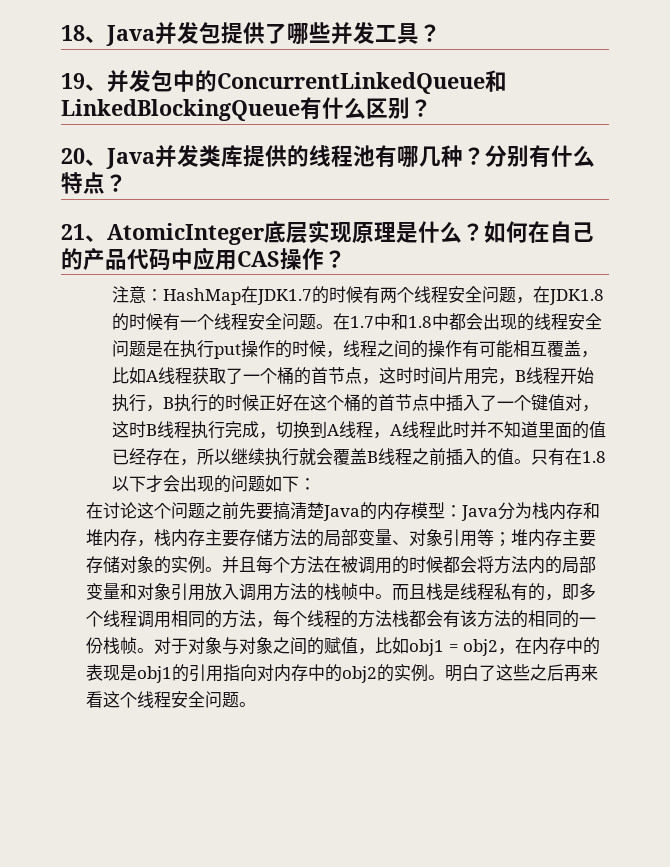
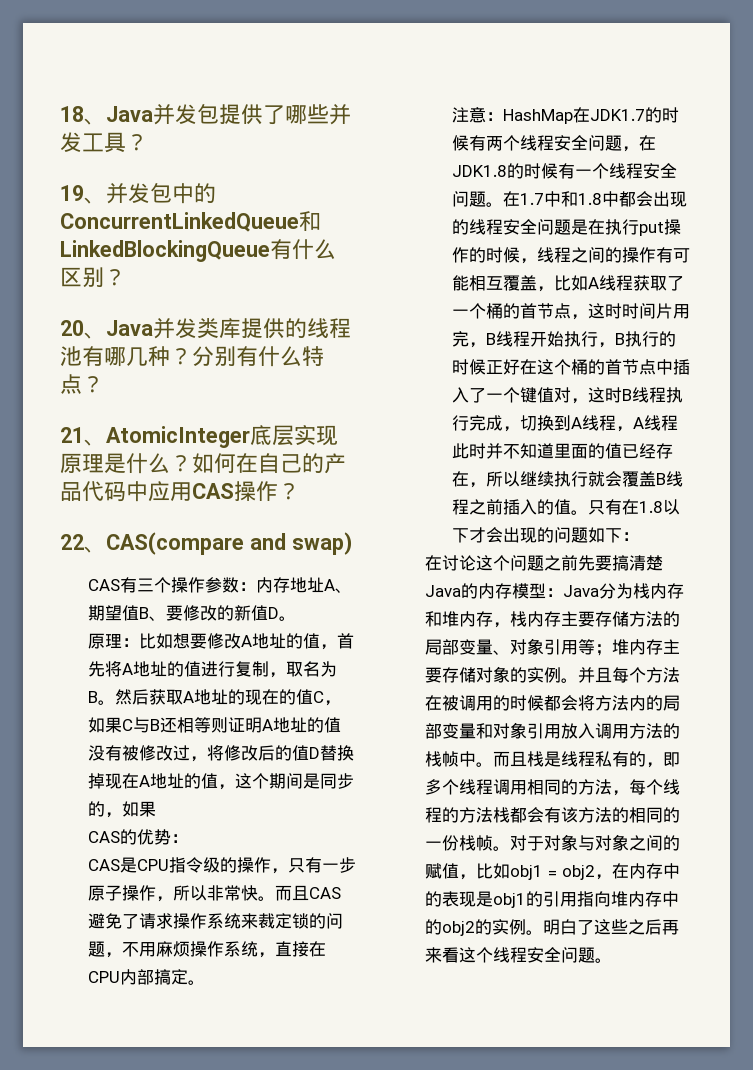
+ 22、CAS(compare and swap)
+ CAS有三个操作参数：内存地址A、期望值B、要修改的新值D。
+ 原理：比如想要修改A地址的值，首先将A地址的值进行复制，取名为B。然后获取A地址的现在的值C，如果C与B还相等则证明A地址的值没有被修改过，将修改后的值D替换掉现在A地址的值，这个期间是同步的，如果
+ CAS的优势：
+ CAS是CPU指令级的操作，只有一步原子操作，所以非常快。而且CAS避免了请求操作系统来裁定锁的问题，不用麻烦操作系统，直接在CPU内部搞定。
- 对于对象与对象之间的赋值，比如obj1 = obj2，在内存中的表现是obj1的引用指向对内存中的obj2的实例。
+ 对于对象与对象之间的赋值，比如obj1 = obj2，在内存中的表现是obj1的引用指向堆内存中的obj2的实例。

